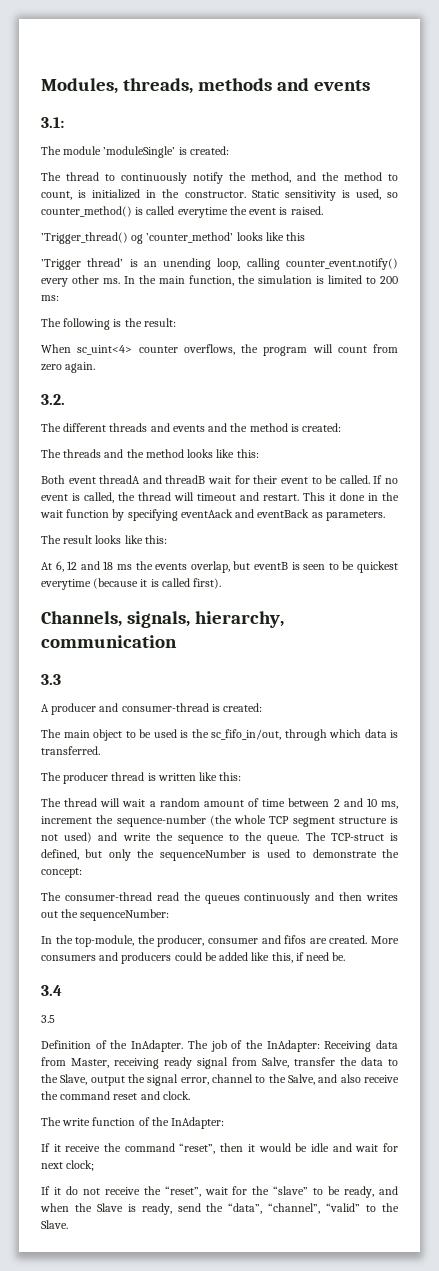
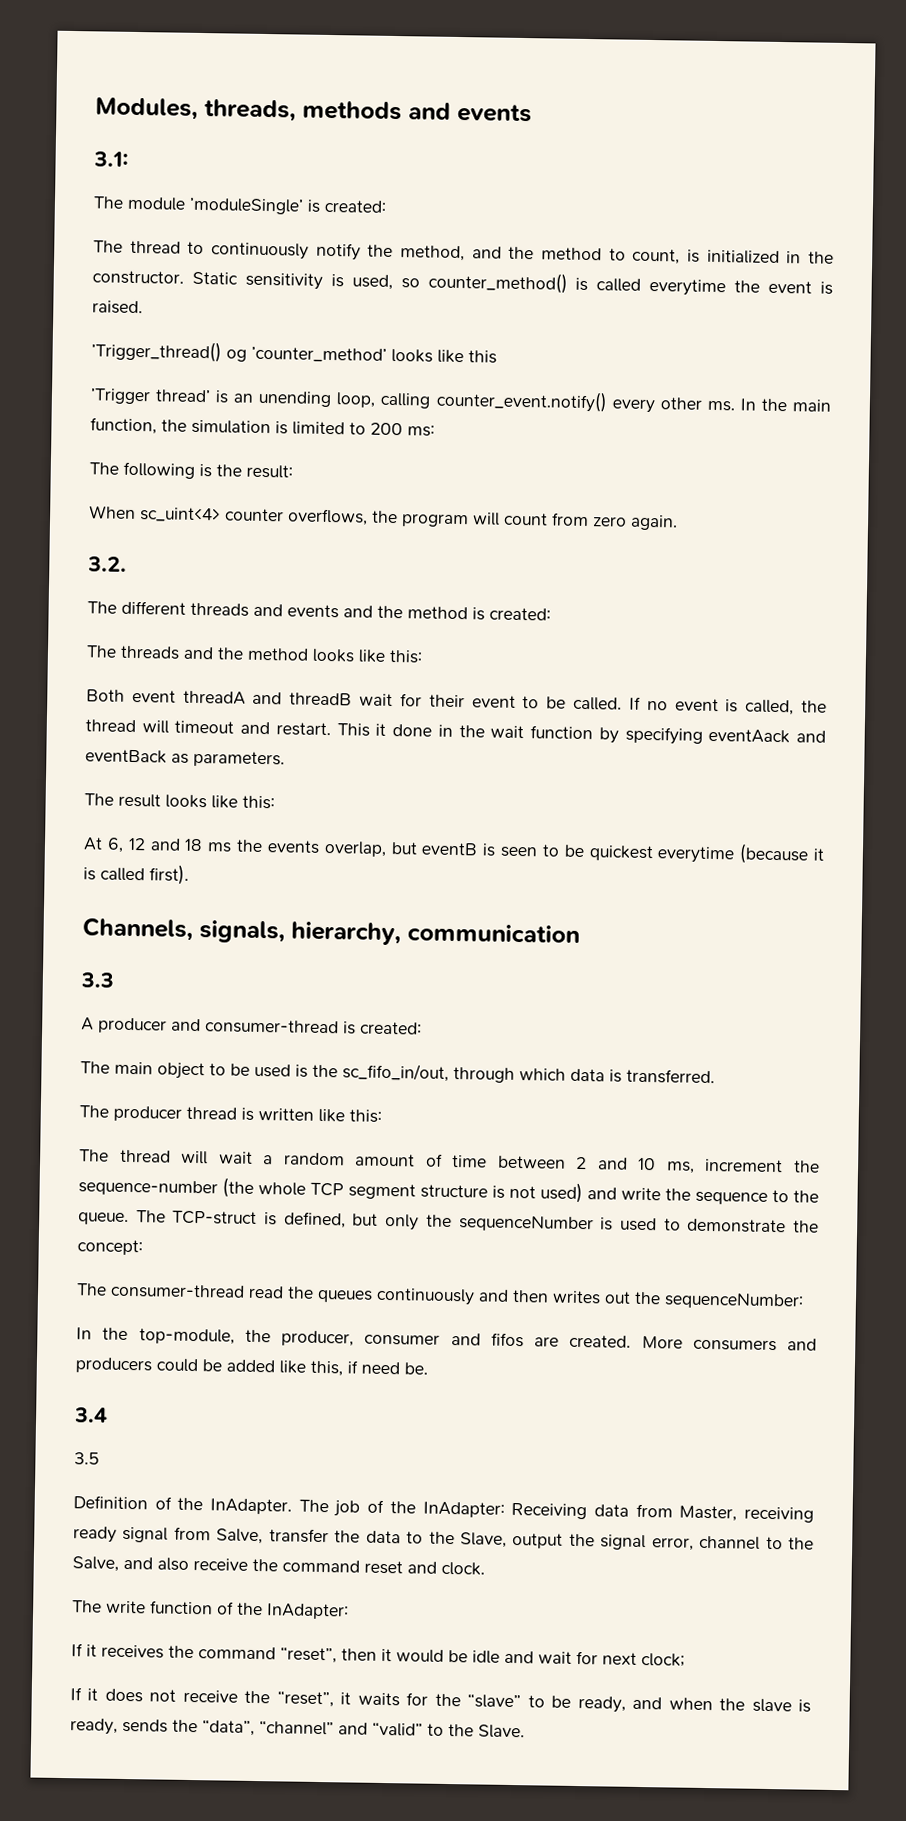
- If it receive the command “reset”, then it would be idle and wait for next clock;
+ If it receives the command “reset”, then it would be idle and wait for next clock;
- If it do not receive the “reset”, wait for the “slave” to be ready, and when the Slave is ready, send the “data”, “channel”, “valid” to the Slave.
+ If it does not receive the “reset”, it waits for the “slave” to be ready, and when the slave is ready, sends the “data”, “channel” and “valid” to the Slave.

